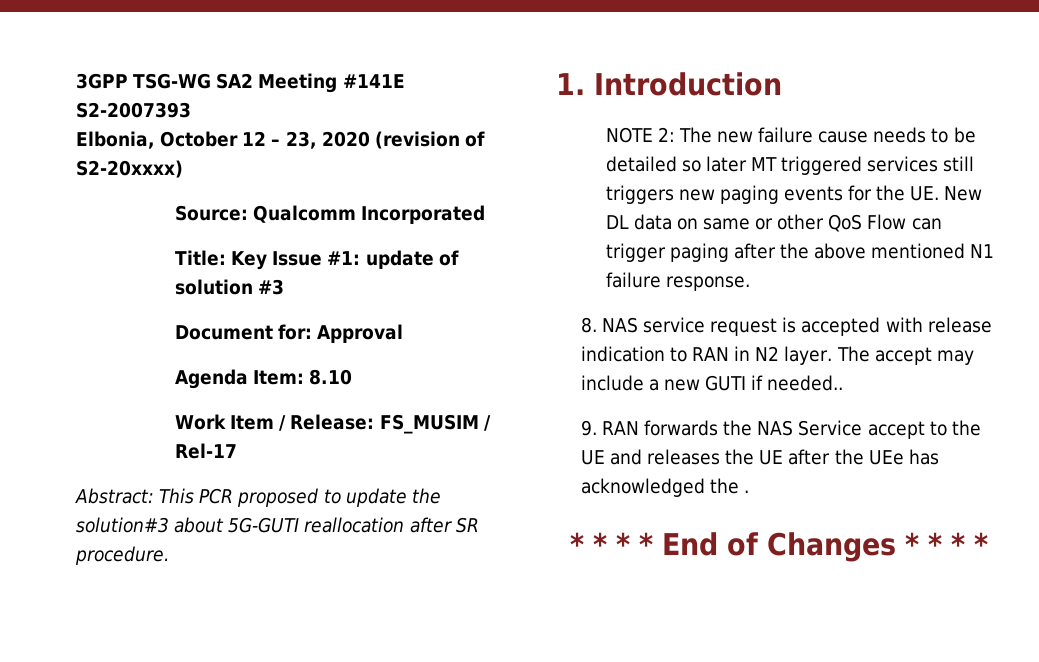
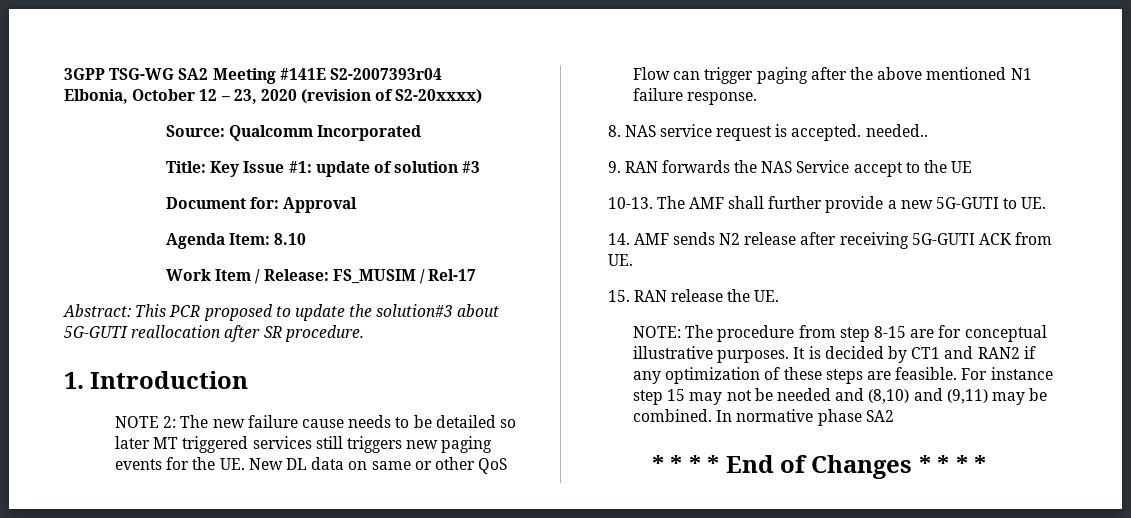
- 3GPP TSG-WG SA2 Meeting #141E S2-2007393
+ 3GPP TSG-WG SA2 Meeting #141E S2-2007393r04
- 8. NAS service request is accepted with release indication to RAN in N2 layer. The accept may include a new GUTI if needed..
+ 8. NAS service request is accepted. needed..
- 9. RAN forwards the NAS Service accept to the UE and releases the UE after the UEe has acknowledged the .
+ 9. RAN forwards the NAS Service accept to the UE
+ 10-13. The AMF shall further provide a new 5G-GUTI to UE.
+ 14. AMF sends N2 release after receiving 5G-GUTI ACK from UE.
+ 15. RAN release the UE.
+ NOTE: The procedure from step 8-15 are for conceptual illustrative purposes. It is decided by CT1 and RAN2 if any optimization of these steps are feasible. For instance step 15 may not be needed and (8,10) and (9,11) may be combined. In normative phase SA2

